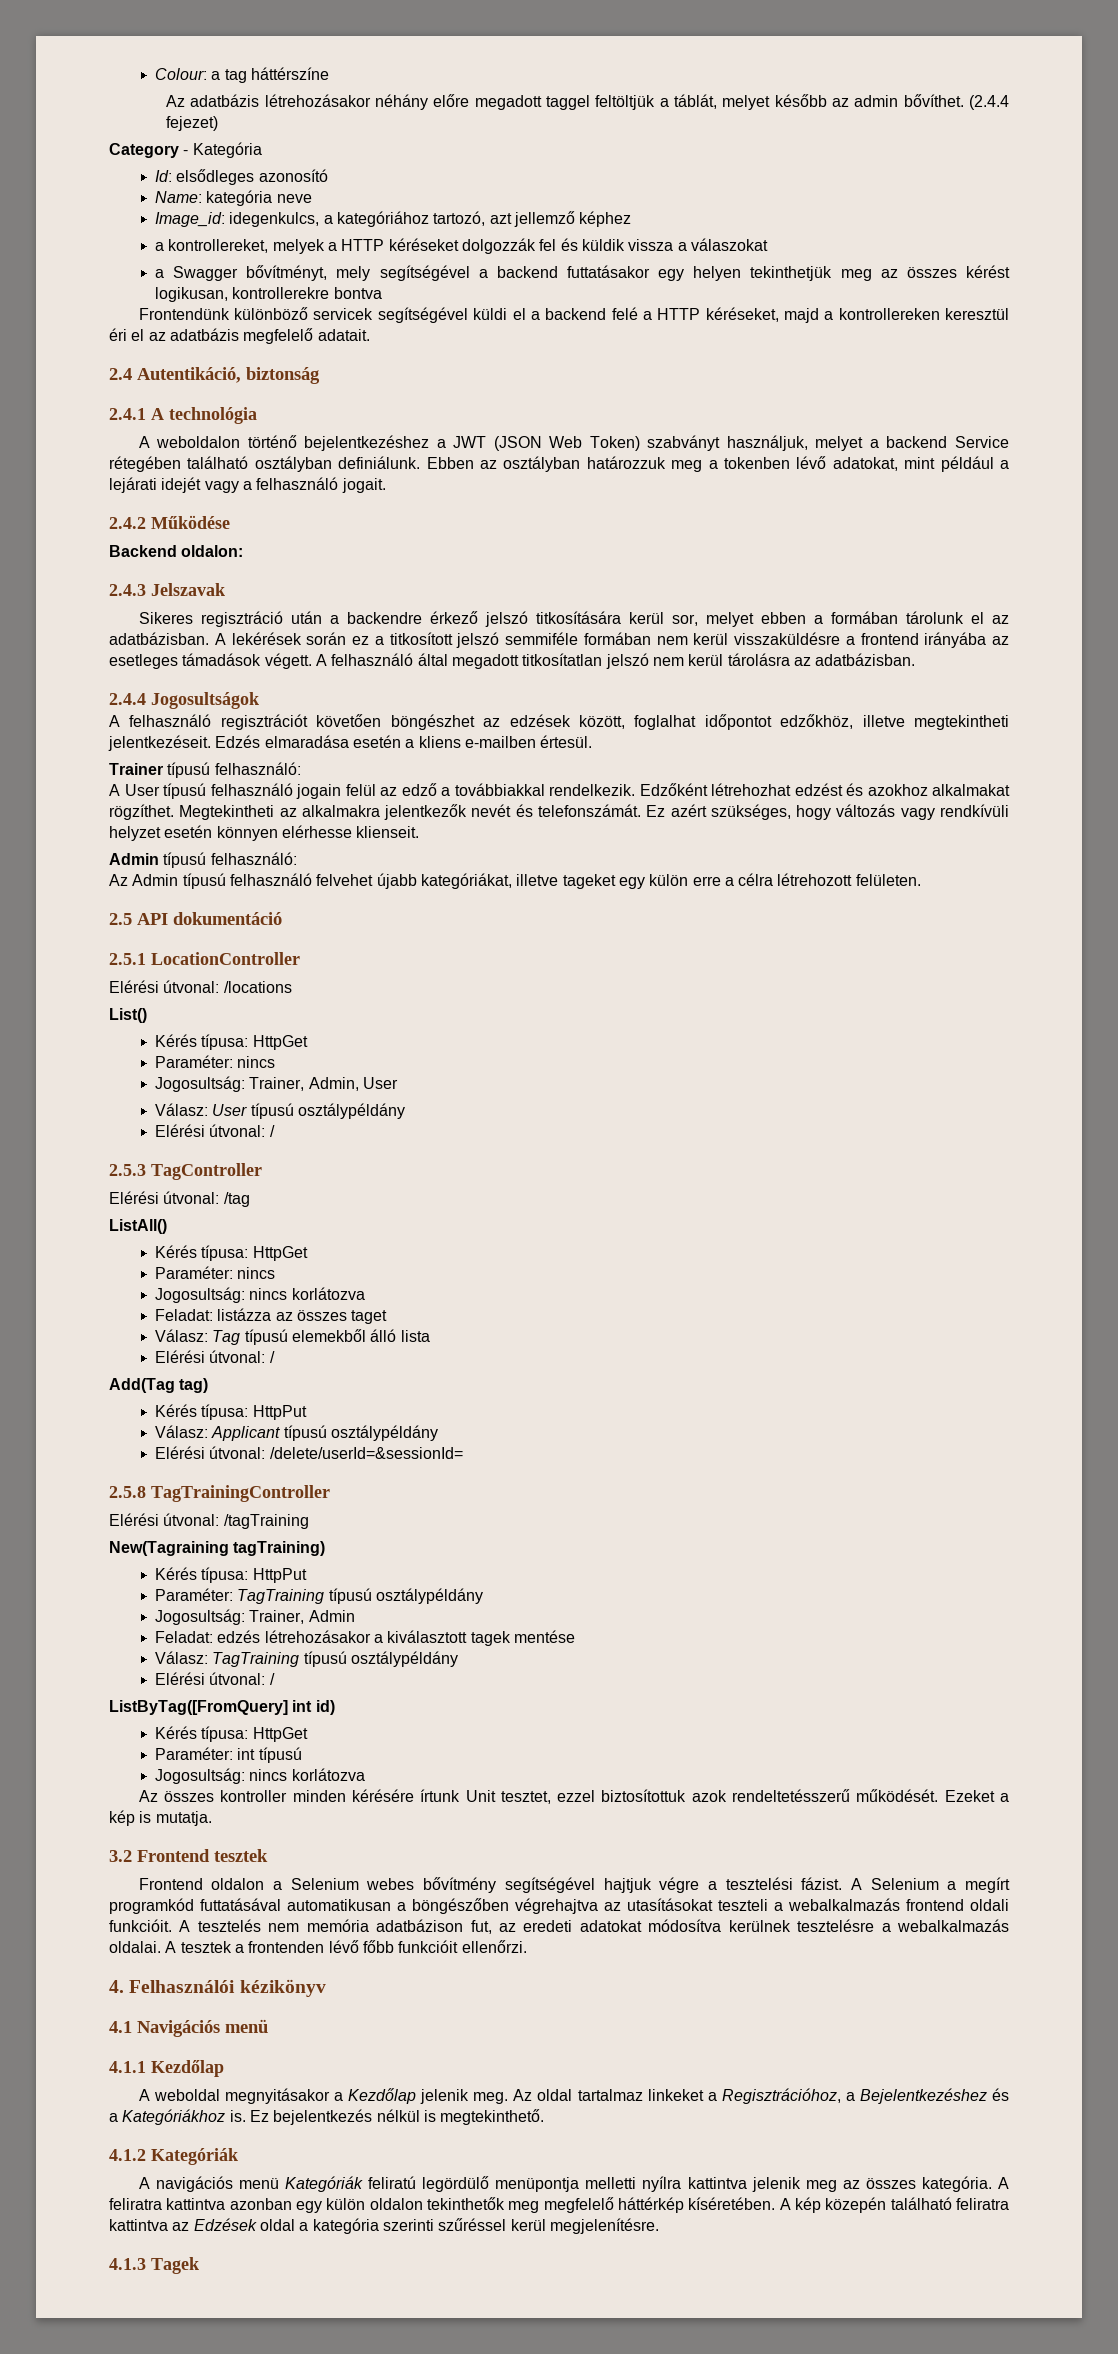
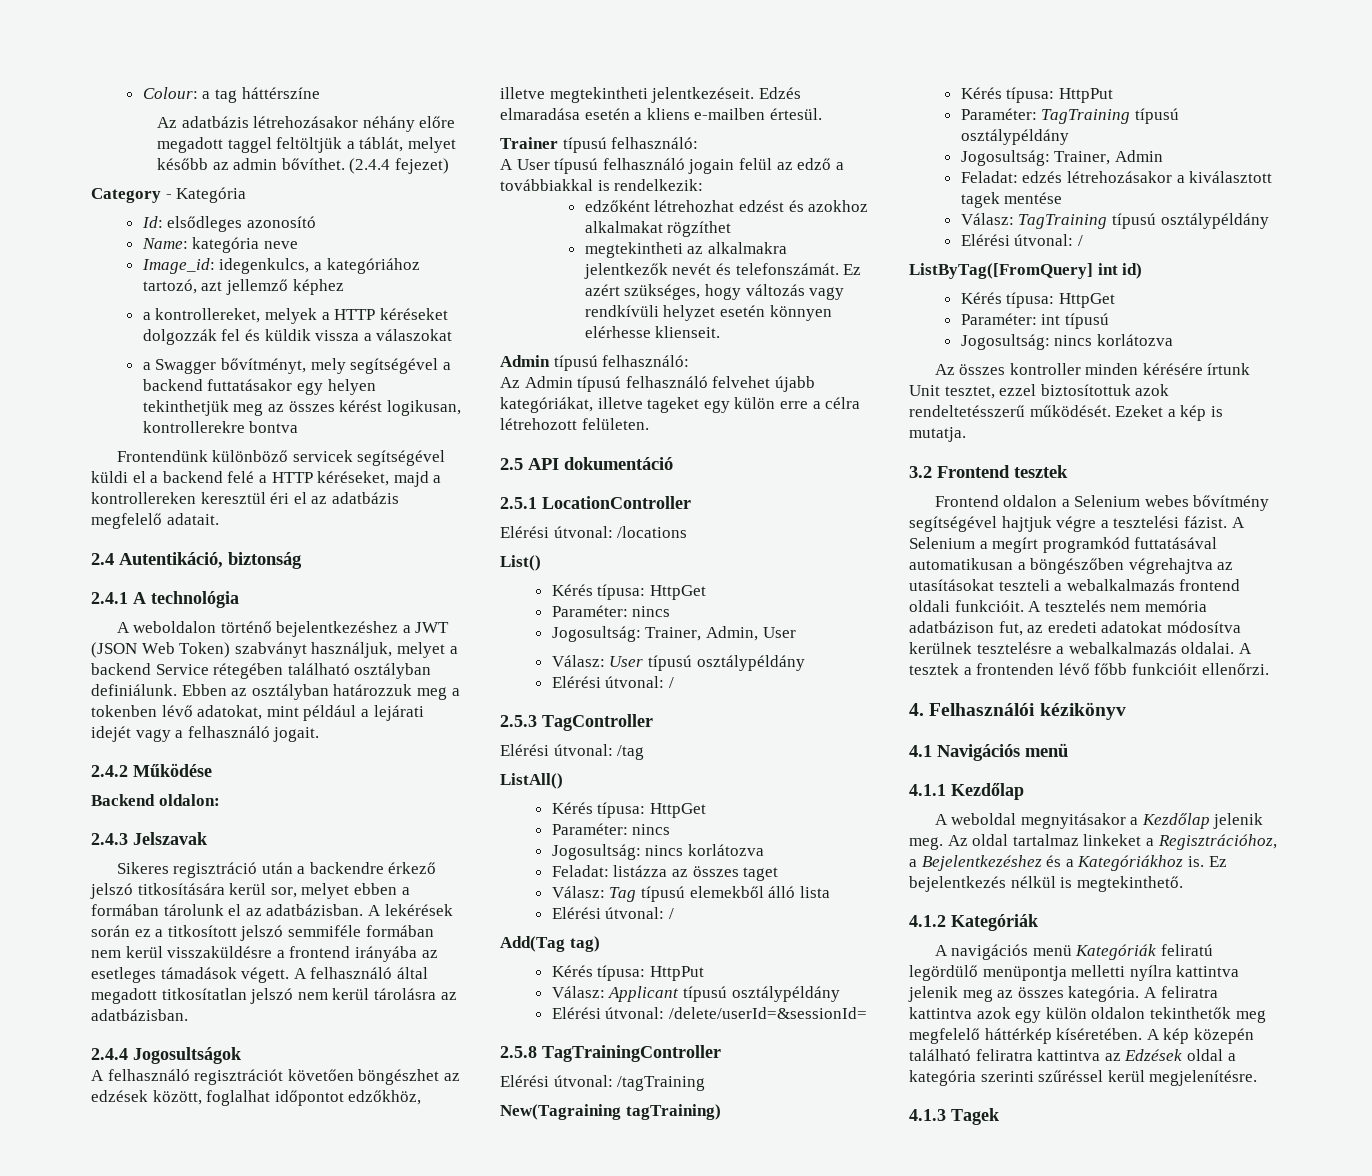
- A User típusú felhasználó jogain felül az edző a továbbiakkal rendelkezik. Edzőként létrehozhat edzést és azokhoz alkalmakat rögzíthet. Megtekintheti az alkalmakra jelentkezők nevét és telefonszámát.
+ A User típusú felhasználó jogain felül az edző a továbbiakkal is rendelkezik:
+ edzőként létrehozhat edzést és azokhoz alkalmakat rögzíthet
+ megtekintheti az alkalmakra jelentkezők nevét és telefonszámát.
- A feliratra kattintva azonban egy külön oldalon tekinthetők meg megfelelő háttérkép kíséretében.
+ A feliratra kattintva azok egy külön oldalon tekinthetők meg megfelelő háttérkép kíséretében.

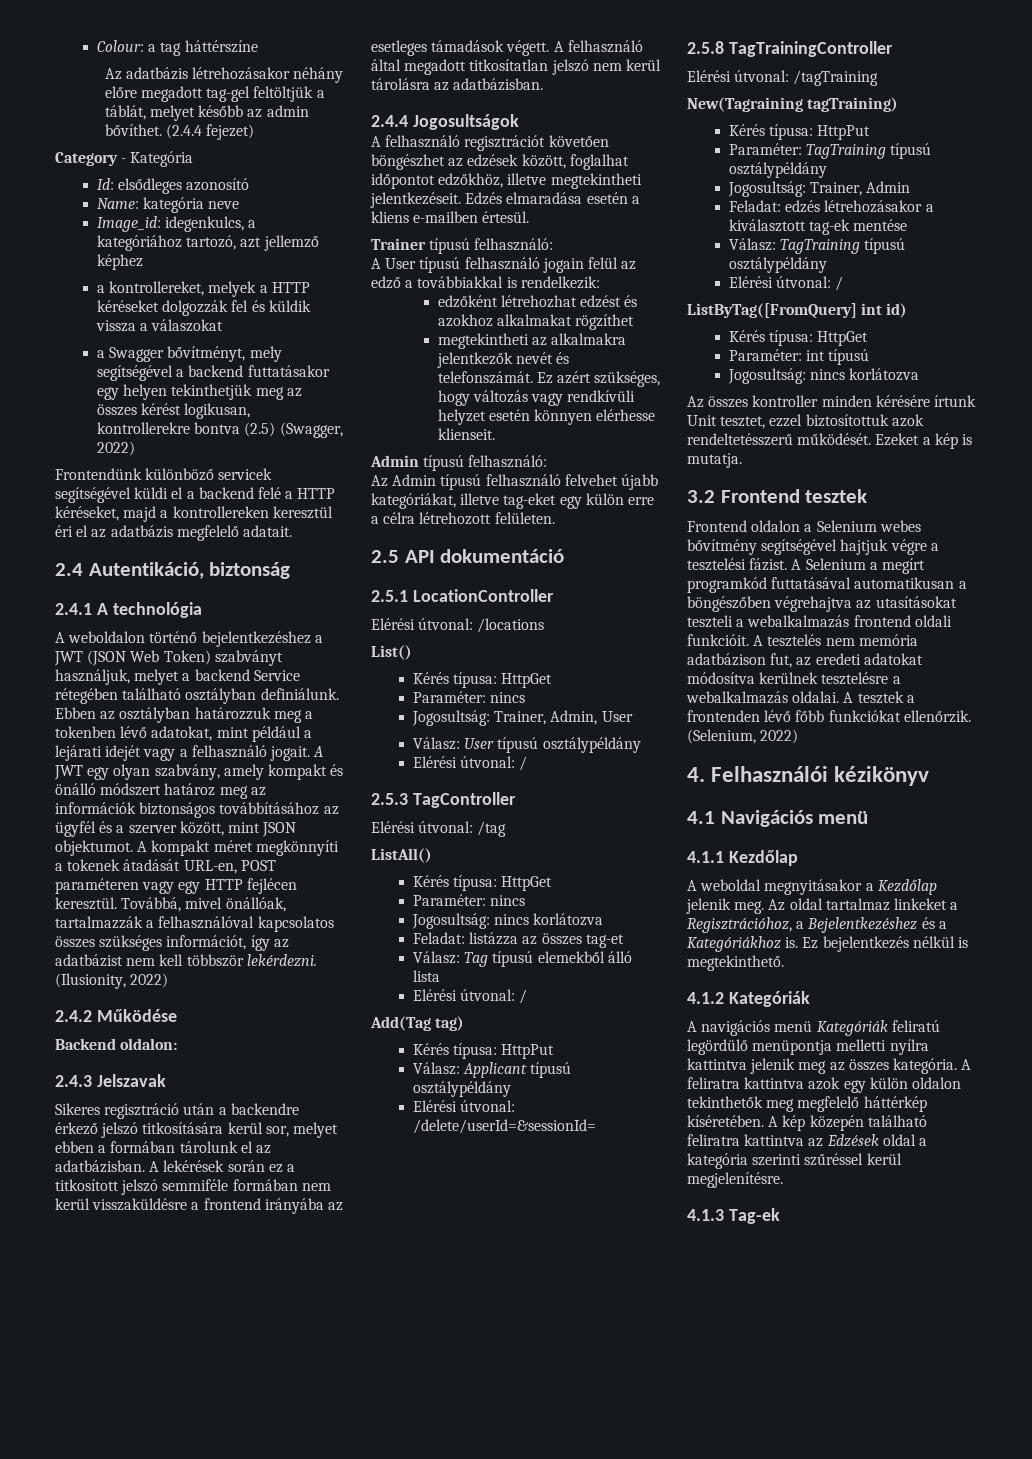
- Az adatbázis létrehozásakor néhány előre megadott taggel feltöltjük a táblát, melyet később az admin bővíthet.
+ Az adatbázis létrehozásakor néhány előre megadott tag-gel feltöltjük a táblát, melyet később az admin bővíthet.
- a Swagger bővítményt, mely segítségével a backend futtatásakor egy helyen tekinthetjük meg az összes kérést logikusan, kontrollerekre bontva
+ a Swagger bővítményt, mely segítségével a backend futtatásakor egy helyen tekinthetjük meg az összes kérést logikusan, kontrollerekre bontva (2.5) (Swagger, 2022)
+ A JWT egy olyan szabvány, amely kompakt és önálló módszert határoz meg az információk biztonságos továbbításához az ügyfél és a szerver között, mint JSON objektumot. A kompakt méret megkönnyíti a tokenek átadását URL-en, POST paraméteren vagy egy HTTP fejlécen keresztül. Továbbá, mivel önállóak, tartalmazzák a felhasználóval kapcsolatos összes szükséges információt, így az adatbázist nem kell többször lekérdezni. (Ilusionity, 2022)
- Az Admin típusú felhasználó felvehet újabb kategóriákat, illetve tageket egy külön erre a célra létrehozott felületen.
+ Az Admin típusú felhasználó felvehet újabb kategóriákat, illetve tag-eket egy külön erre a célra létrehozott felületen.
- Feladat: listázza az összes taget
+ Feladat: listázza az összes tag-et
- Feladat: edzés létrehozásakor a kiválasztott tagek mentése
+ Feladat: edzés létrehozásakor a kiválasztott tag-ek mentése
- A tesztek a frontenden lévő főbb funkcióit ellenőrzi.
+ A tesztek a frontenden lévő főbb funkciókat ellenőrzik. (Selenium, 2022)
- 4.1.3 Tagek
+ 4.1.3 Tag-ek

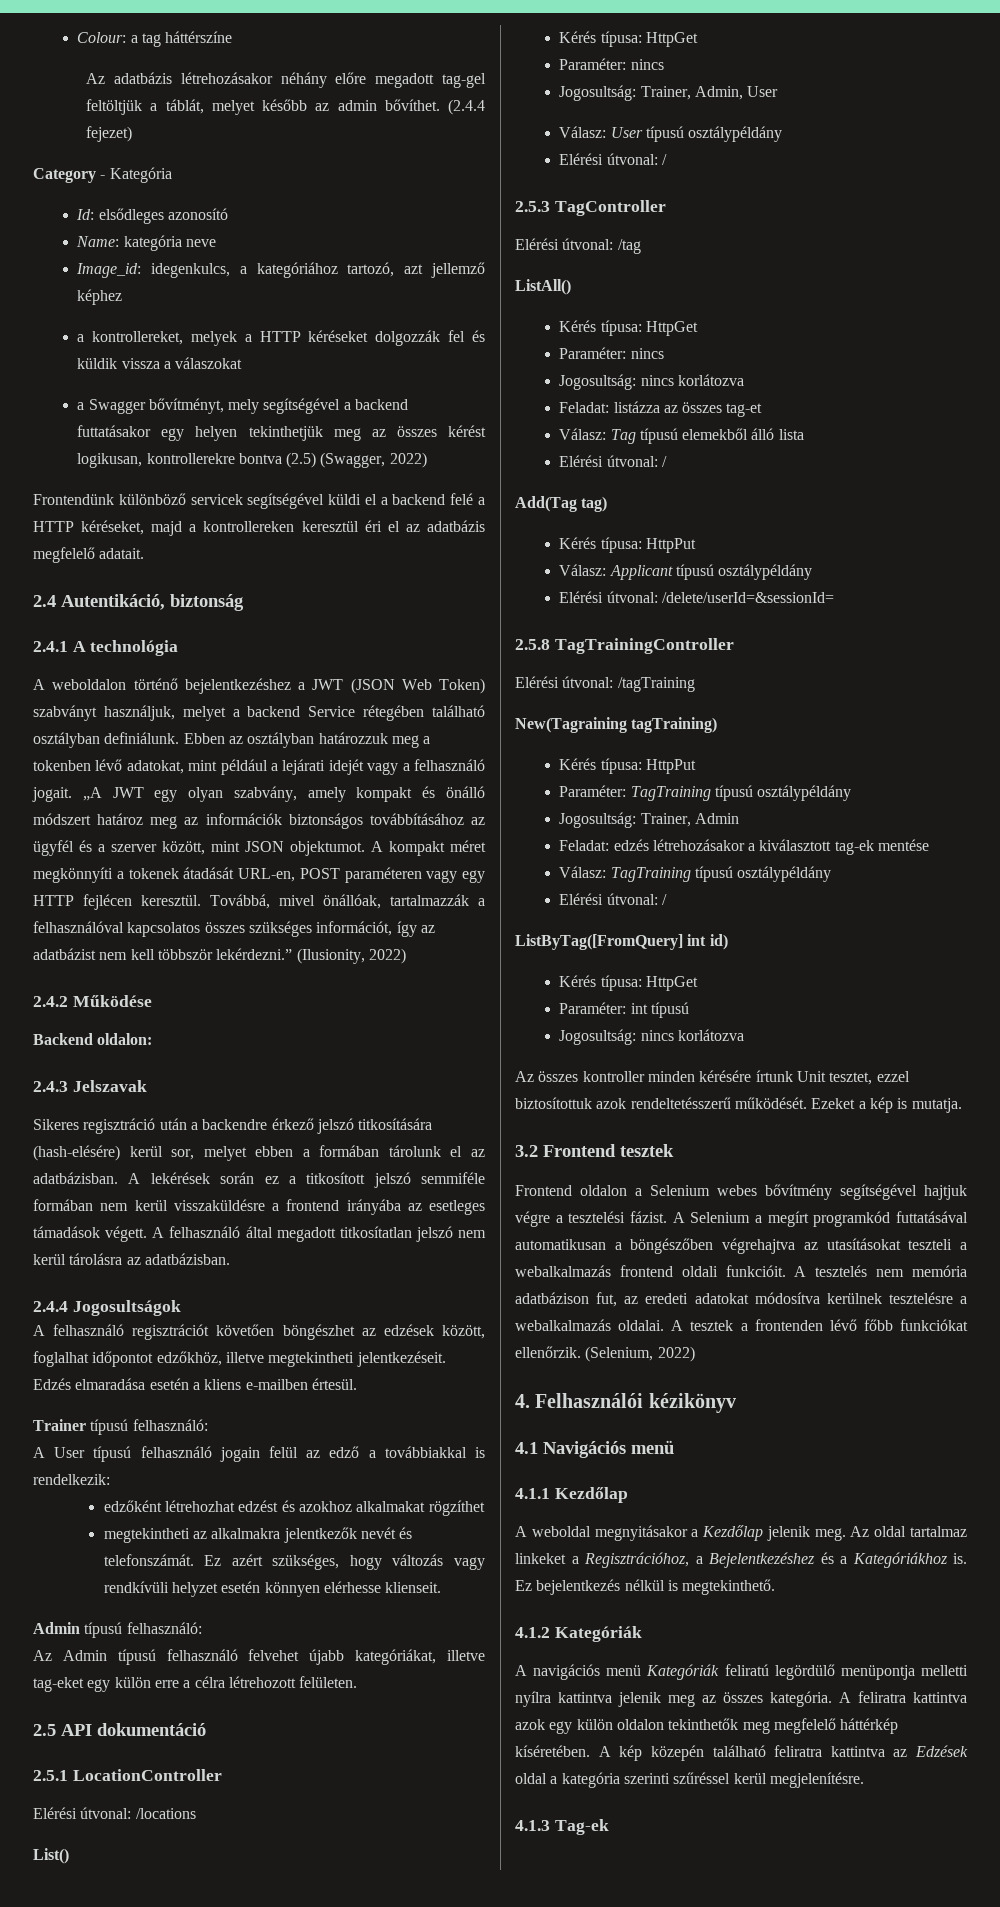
- A JWT egy olyan szabvány, amely kompakt és önálló módszert határoz meg az információk biztonságos továbbításához az ügyfél és a szerver között, mint JSON objektumot.
+ „A JWT egy olyan szabvány, amely kompakt és önálló módszert határoz meg az információk biztonságos továbbításához az ügyfél és a szerver között, mint JSON objektumot.
- Továbbá, mivel önállóak, tartalmazzák a felhasználóval kapcsolatos összes szükséges információt, így az adatbázist nem kell többször lekérdezni.
+ Továbbá, mivel önállóak, tartalmazzák a felhasználóval kapcsolatos összes szükséges információt, így az adatbázist nem kell többször lekérdezni.”
- Sikeres regisztráció után a backendre érkező jelszó titkosítására kerül sor, melyet ebben a formában tárolunk el az adatbázisban.
+ Sikeres regisztráció után a backendre érkező jelszó titkosítására (hash-elésére) kerül sor, melyet ebben a formában tárolunk el az adatbázisban.

